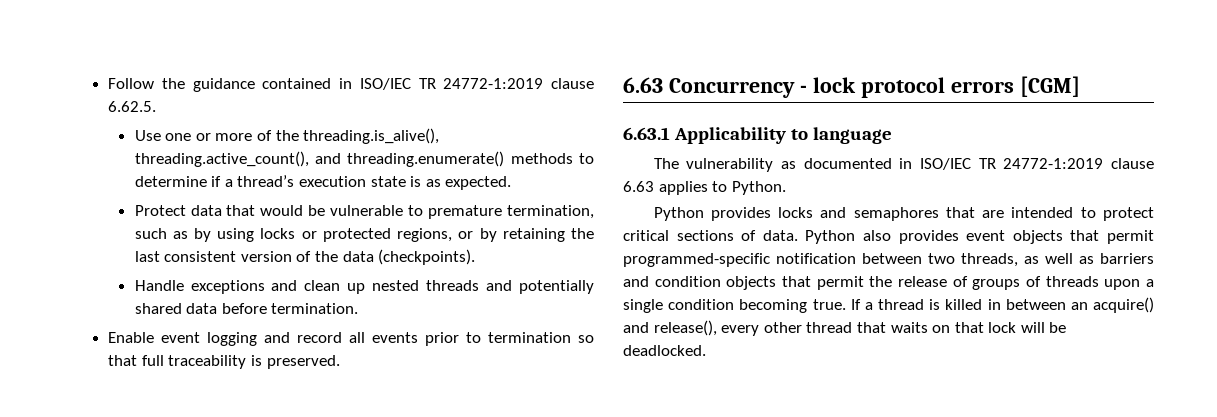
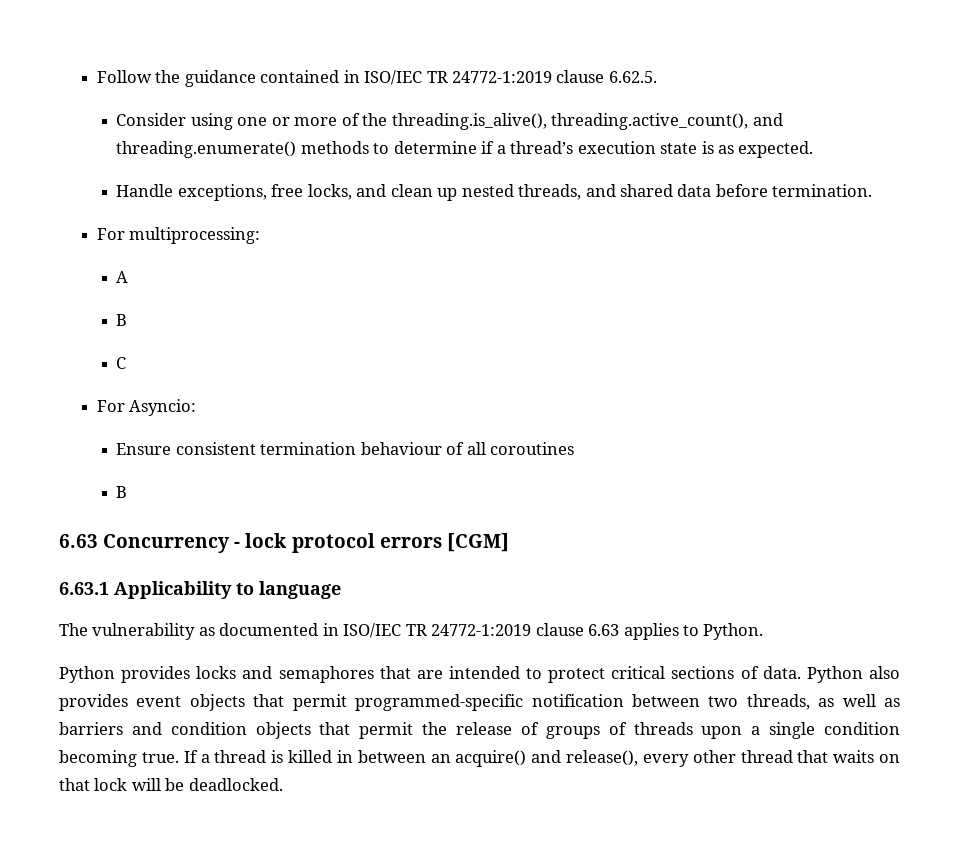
- Use one or more of the threading.is_alive(), threading.active_count(), and threading.enumerate() methods to determine if a thread’s execution state is as expected.
+ Consider using one or more of the threading.is_alive(), threading.active_count(), and threading.enumerate() methods to determine if a thread’s execution state is as expected.
- Protect data that would be vulnerable to premature termination, such as by using locks or protected regions, or by retaining the last consistent version of the data (checkpoints).
- Handle exceptions and clean up nested threads and potentially shared data before termination.
+ Handle exceptions, free locks, and clean up nested threads, and shared data before termination.
- Enable event logging and record all events prior to termination so that full traceability is preserved.
+ For multiprocessing:
+ A
+ B
+ C
+ For Asyncio:
+ Ensure consistent termination behaviour of all coroutines
+ B

